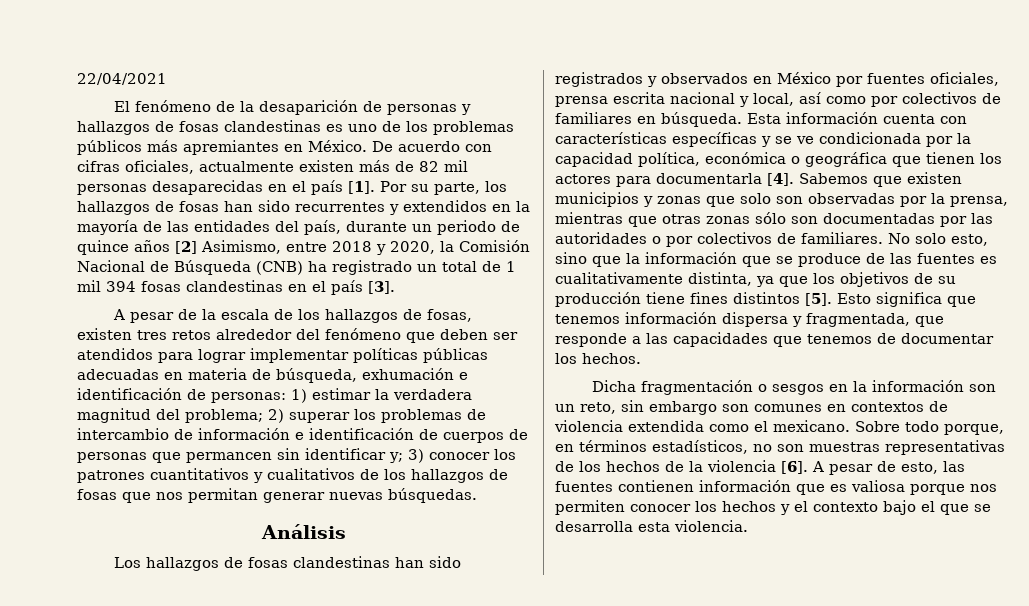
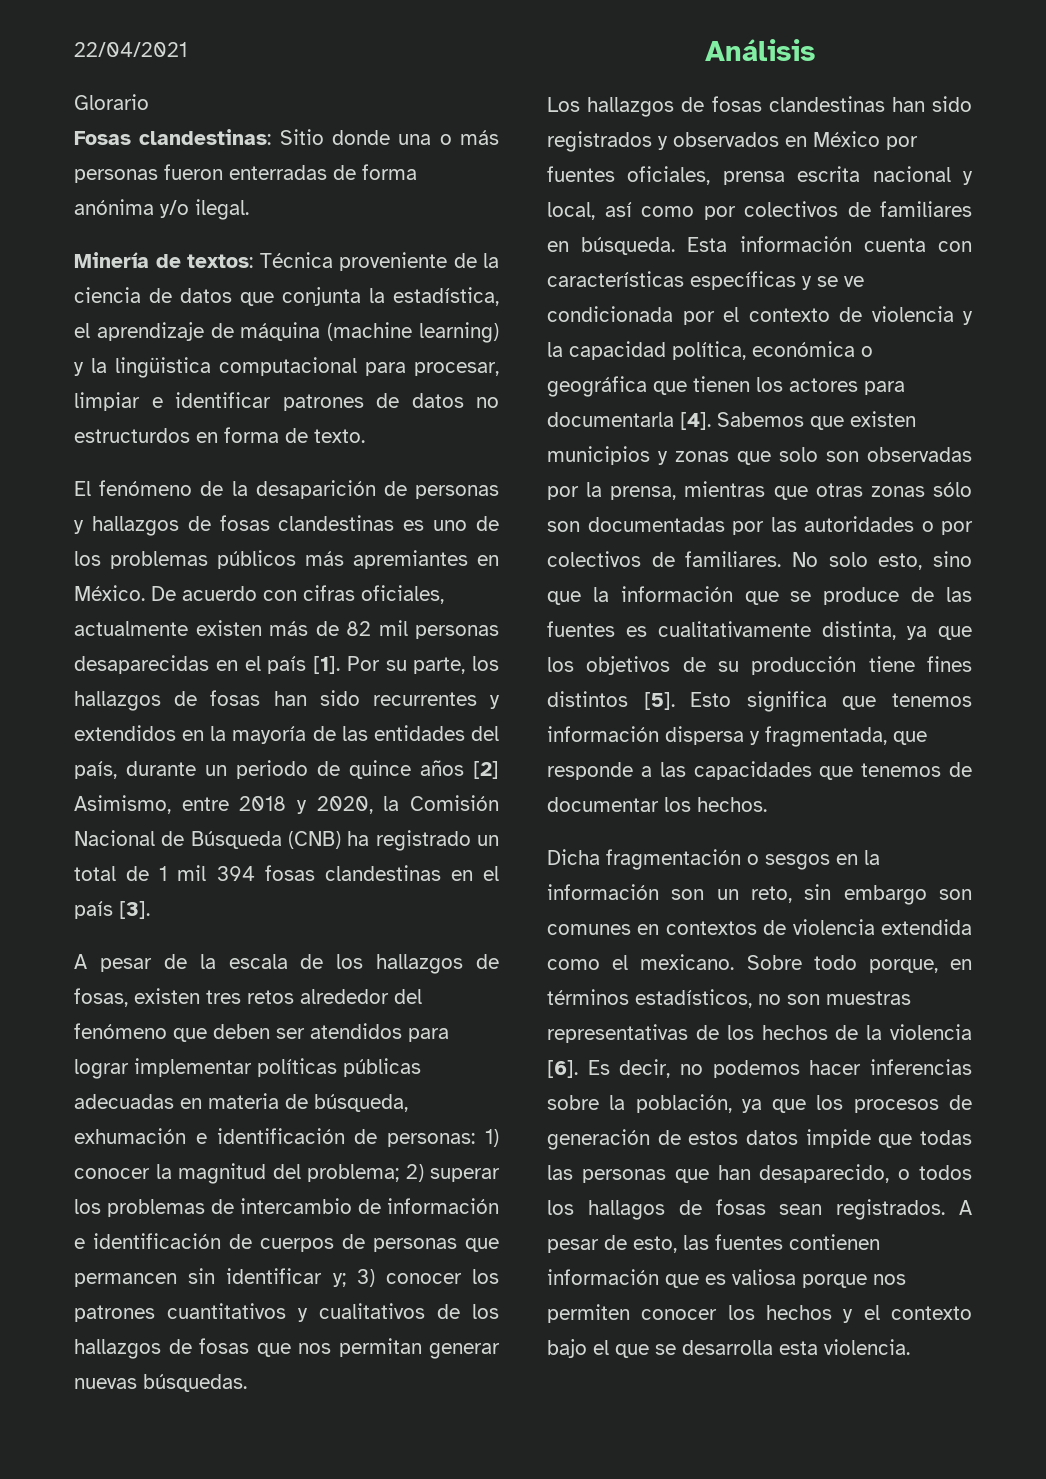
+ Glorario
+ Fosas clandestinas: Sitio donde una o más personas fueron enterradas de forma anónima y/o ilegal.
+ Minería de textos: Técnica proveniente de la ciencia de datos que conjunta la estadística, el aprendizaje de máquina (machine learning) y la lingüistica computacional para procesar, limpiar e identificar patrones de datos no estructurdos en forma de texto.
- 1) estimar la verdadera magnitud del problema;
+ 1) conocer la magnitud del problema;
- Esta información cuenta con características específicas y se ve condicionada por la capacidad política, económica o geográfica que tienen los actores para documentarla [4].
+ Esta información cuenta con características específicas y se ve condicionada por el contexto de violencia y la capacidad política, económica o geográfica que tienen los actores para documentarla [4].
+ Es decir, no podemos hacer inferencias sobre la población, ya que los procesos de generación de estos datos impide que todas las personas que han desaparecido, o todos los hallagos de fosas sean registrados.

